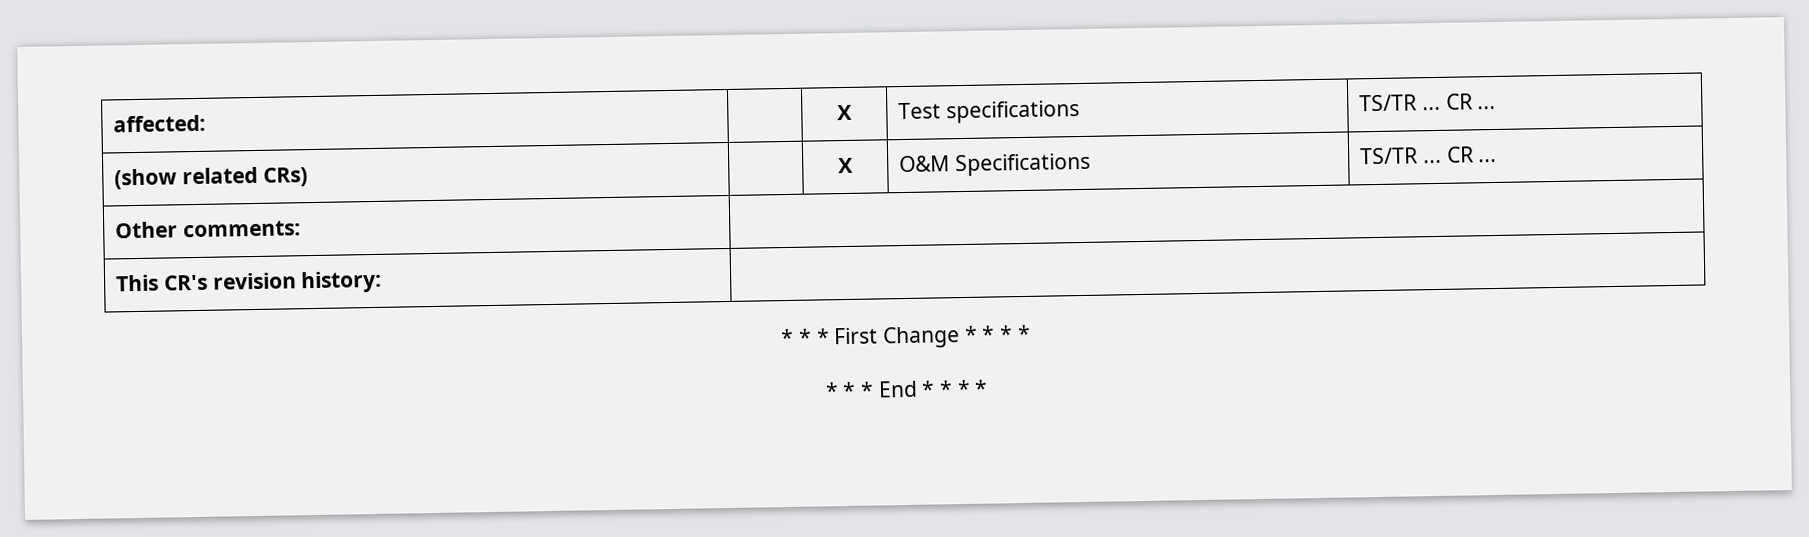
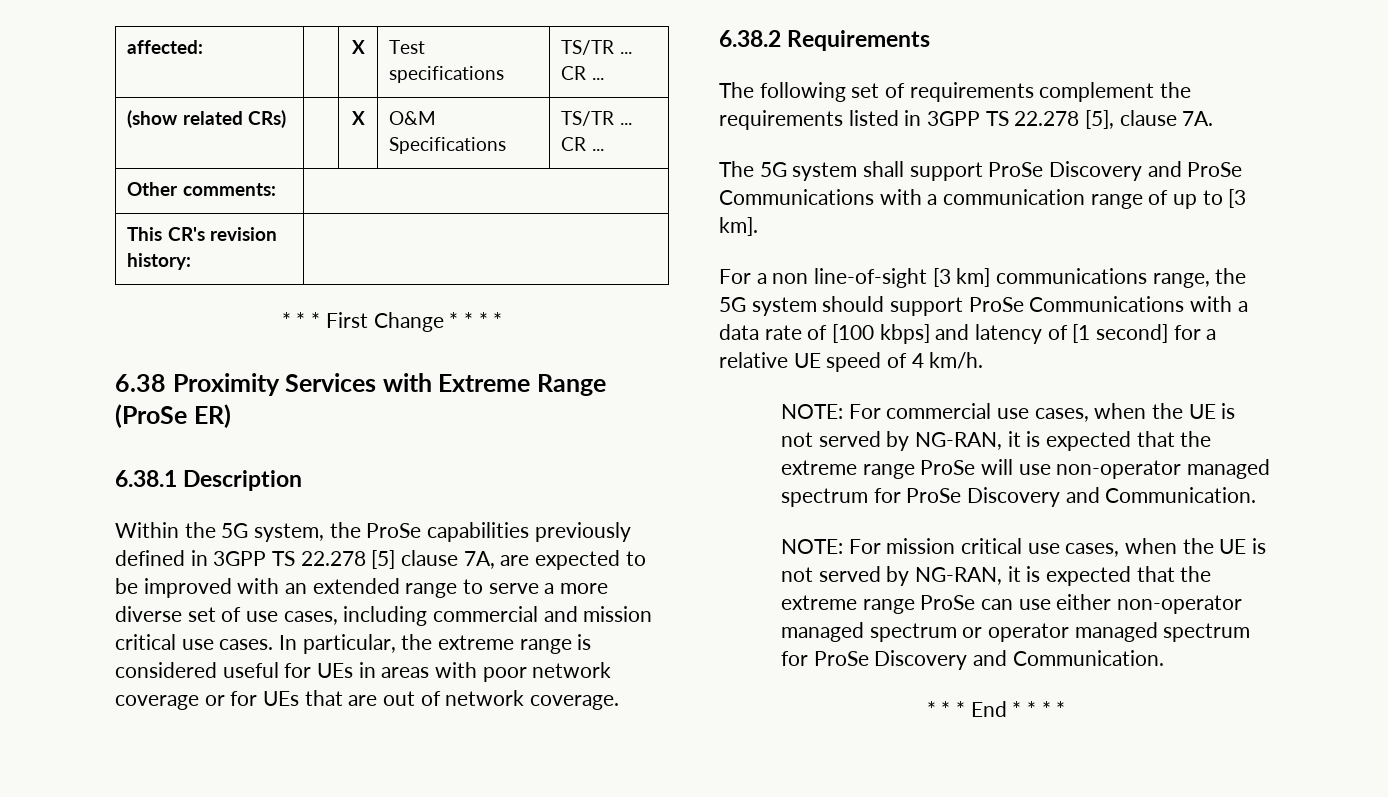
+ 6.38 Proximity Services with Extreme Range (ProSe ER)
+ 6.38.1 Description
+ Within the 5G system, the ProSe capabilities previously defined in 3GPP TS 22.278 [5] clause 7A, are expected to be improved with an extended range to serve a more diverse set of use cases, including commercial and mission critical use cases. In particular, the extreme range is considered useful for UEs in areas with poor network coverage or for UEs that are out of network coverage.
+ 6.38.2 Requirements
+ The following set of requirements complement the requirements listed in 3GPP TS 22.278 [5], clause 7A.
+ The 5G system shall support ProSe Discovery and ProSe Communications with a communication range of up to [3 km].
+ For a non line-of-sight [3 km] communications range, the 5G system should support ProSe Communications with a data rate of [100 kbps] and latency of [1 second] for a relative UE speed of 4 km/h.
+ NOTE: For commercial use cases, when the UE is not served by NG-RAN, it is expected that the extreme range ProSe will use non-operator managed spectrum for ProSe Discovery and Communication.
+ NOTE: For mission critical use cases, when the UE is not served by NG-RAN, it is expected that the extreme range ProSe can use either non-operator managed spectrum or operator managed spectrum for ProSe Discovery and Communication.

